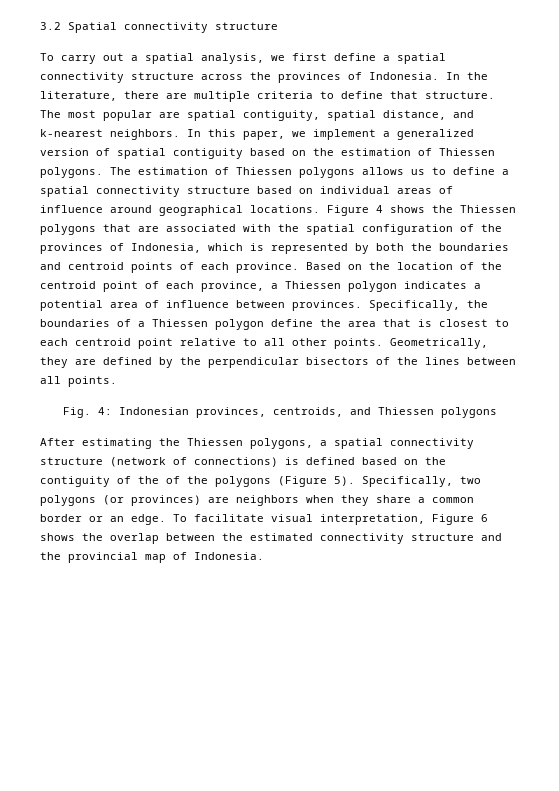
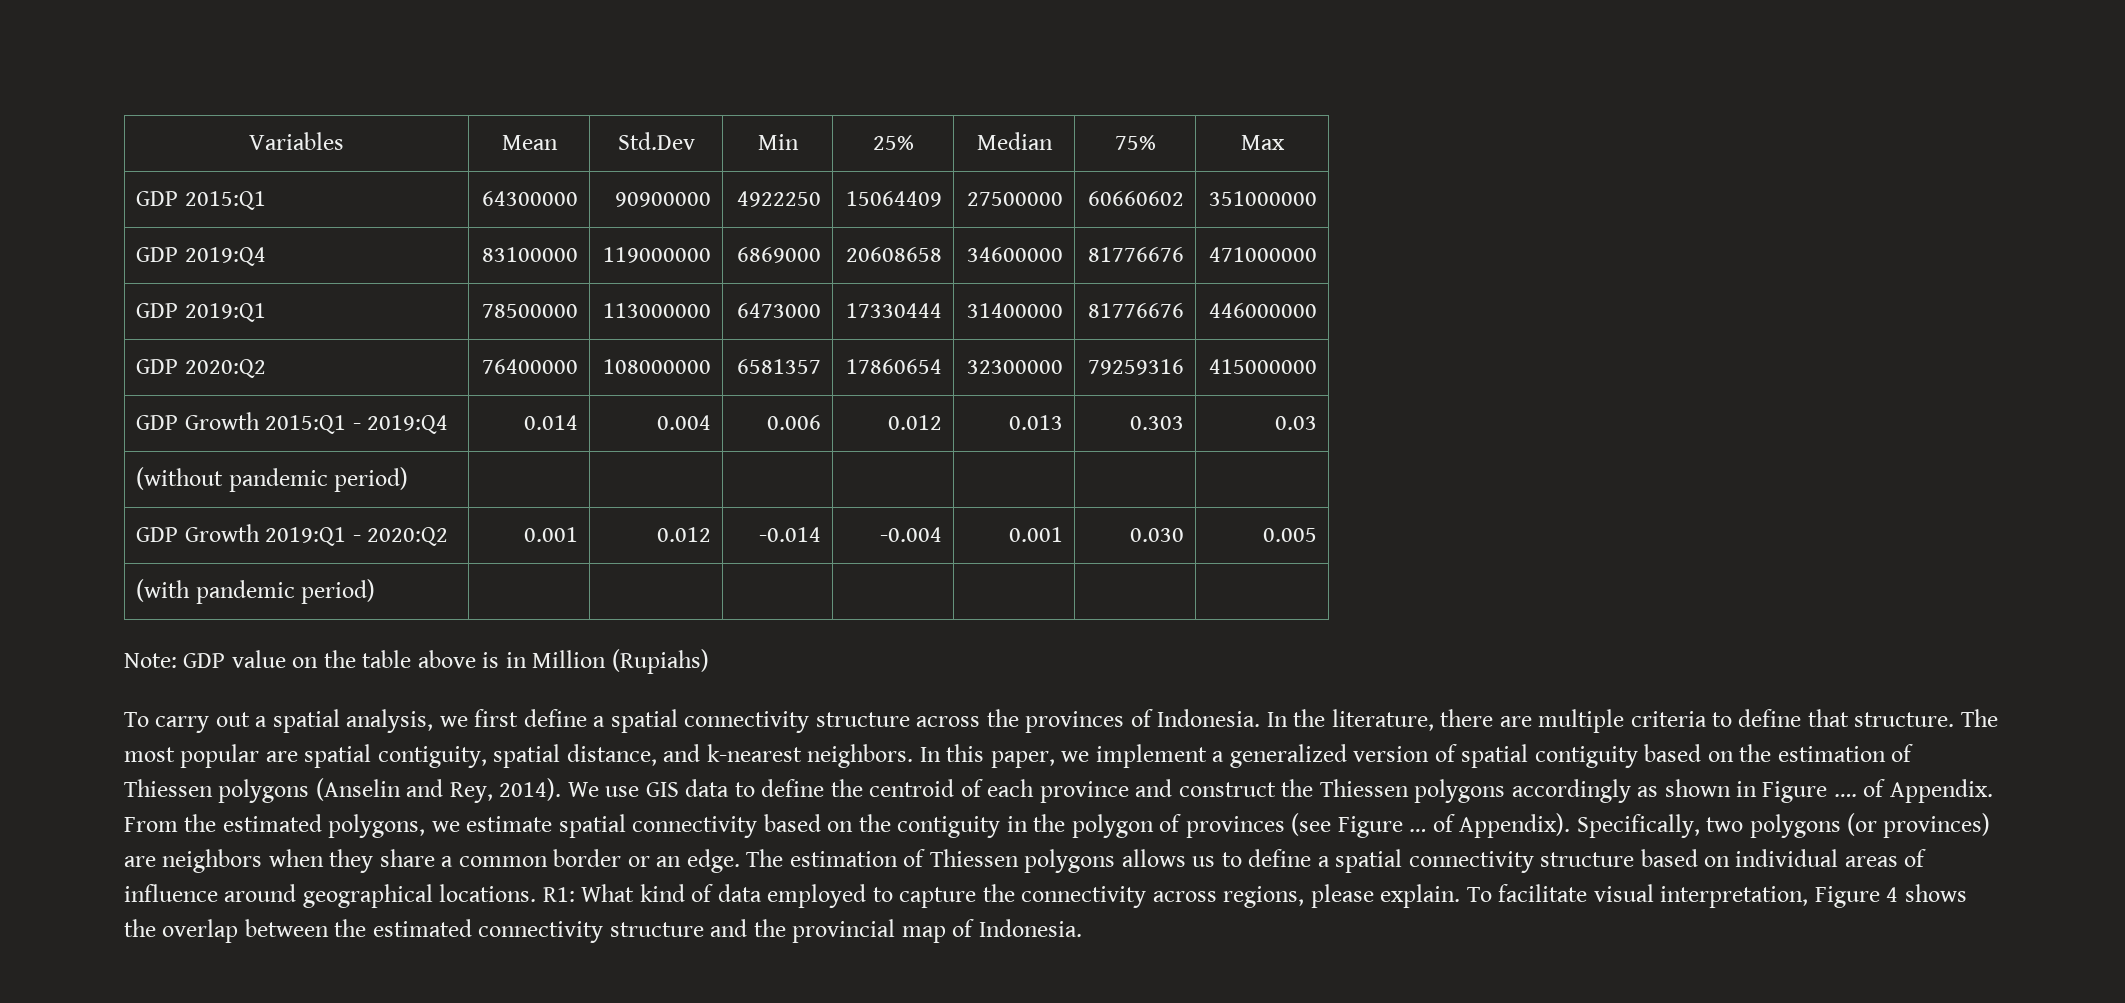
- 3.2 Spatial connectivity structure
+ Variables | Mean | Std.Dev | Min | 25% | Median | 75% | Max
+ GDP 2015:Q1 | 64300000 | 90900000 | 4922250 | 15064409 | 27500000 | 60660602 | 351000000
+ GDP 2019:Q4 | 83100000 | 119000000 | 6869000 | 20608658 | 34600000 | 81776676 | 471000000
+ GDP 2019:Q1 | 78500000 | 113000000 | 6473000 | 17330444 | 31400000 | 81776676 | 446000000
+ GDP 2020:Q2 | 76400000 | 108000000 | 6581357 | 17860654 | 32300000 | 79259316 | 415000000
+ GDP Growth 2015:Q1 - 2019:Q4 | 0.014 | 0.004 | 0.006 | 0.012 | 0.013 | 0.303 | 0.03
+ (without pandemic period) | | | | | | |
+ GDP Growth 2019:Q1 - 2020:Q2 | 0.001 | 0.012 | -0.014 | -0.004 | 0.001 | 0.030 | 0.005
+ (with pandemic period) | | | | | | |
+ Note: GDP value on the table above is in Million (Rupiahs)
- In this paper, we implement a generalized version of spatial contiguity based on the estimation of Thiessen polygons.
+ In this paper, we implement a generalized version of spatial contiguity based on the estimation of Thiessen polygons (Anselin and Rey, 2014). We use GIS data to define the centroid of each province and construct the Thiessen polygons accordingly as shown in Figure …. of Appendix. From the estimated polygons, we estimate spatial connectivity based on the contiguity in the polygon of provinces (see Figure … of Appendix). Specifically, two polygons (or provinces) are neighbors when they share a common border or an edge.
- Figure 4 shows the Thiessen polygons that are associated with the spatial configuration of the provinces of Indonesia, which is represented by both the boundaries and centroid points of each province. Based on the location of the centroid point of each province, a Thiessen polygon indicates a potential area of influence between provinces. Specifically, the boundaries of a Thiessen polygon define the area that is closest to each centroid point relative to all other points. Geometrically, they are defined by the perpendicular bisectors of the lines between all points.
- Fig. 4: Indonesian provinces, centroids, and Thiessen polygons
- After estimating the Thiessen polygons, a spatial connectivity structure (network of connections) is defined based on the contiguity of the of the polygons (Figure 5). Specifically, two polygons (or provinces) are neighbors when they share a common border or an edge.
+ R1: What kind of data employed to capture the connectivity across regions, please explain.
- To facilitate visual interpretation, Figure 6 shows the overlap between the estimated connectivity structure and the provincial map of Indonesia.
+ To facilitate visual interpretation, Figure 4 shows the overlap between the estimated connectivity structure and the provincial map of Indonesia.

